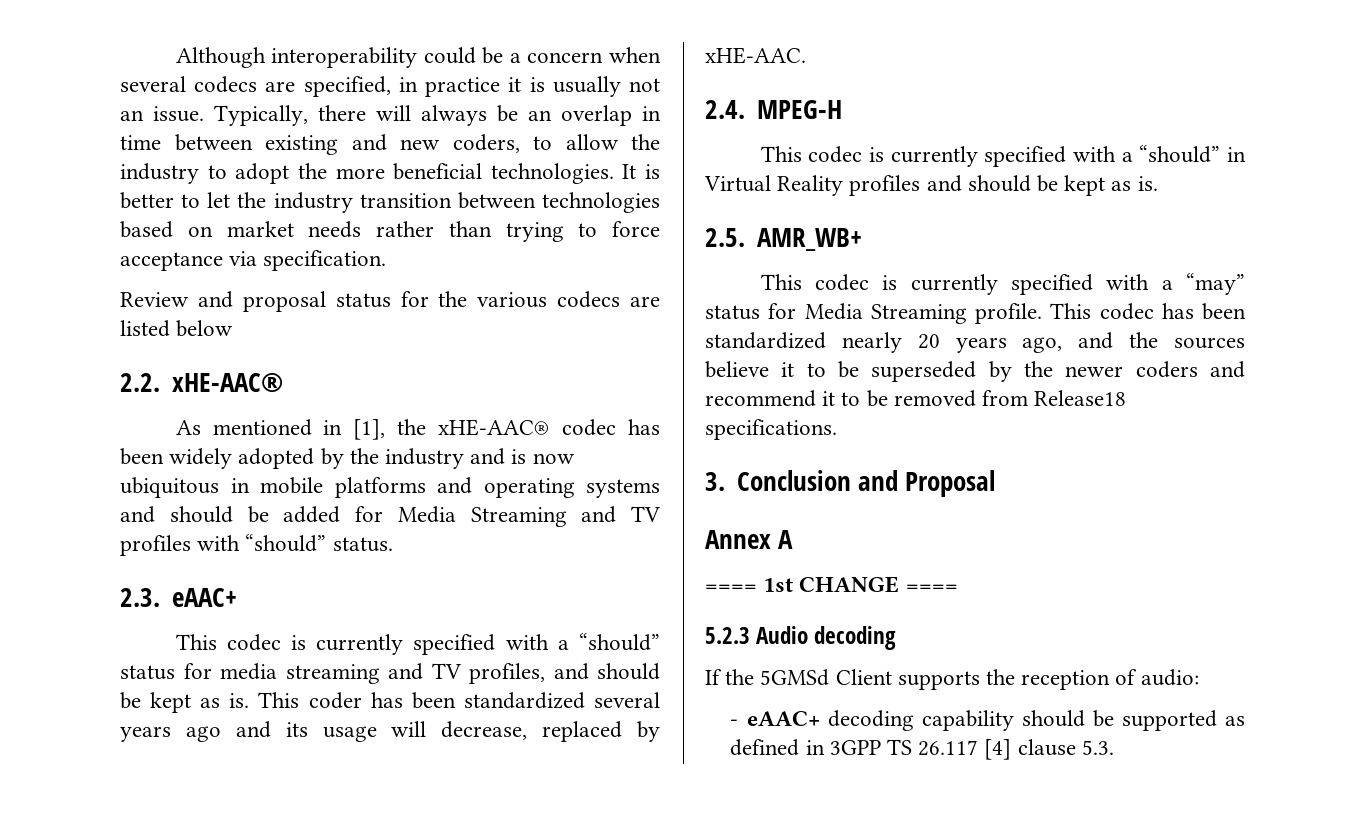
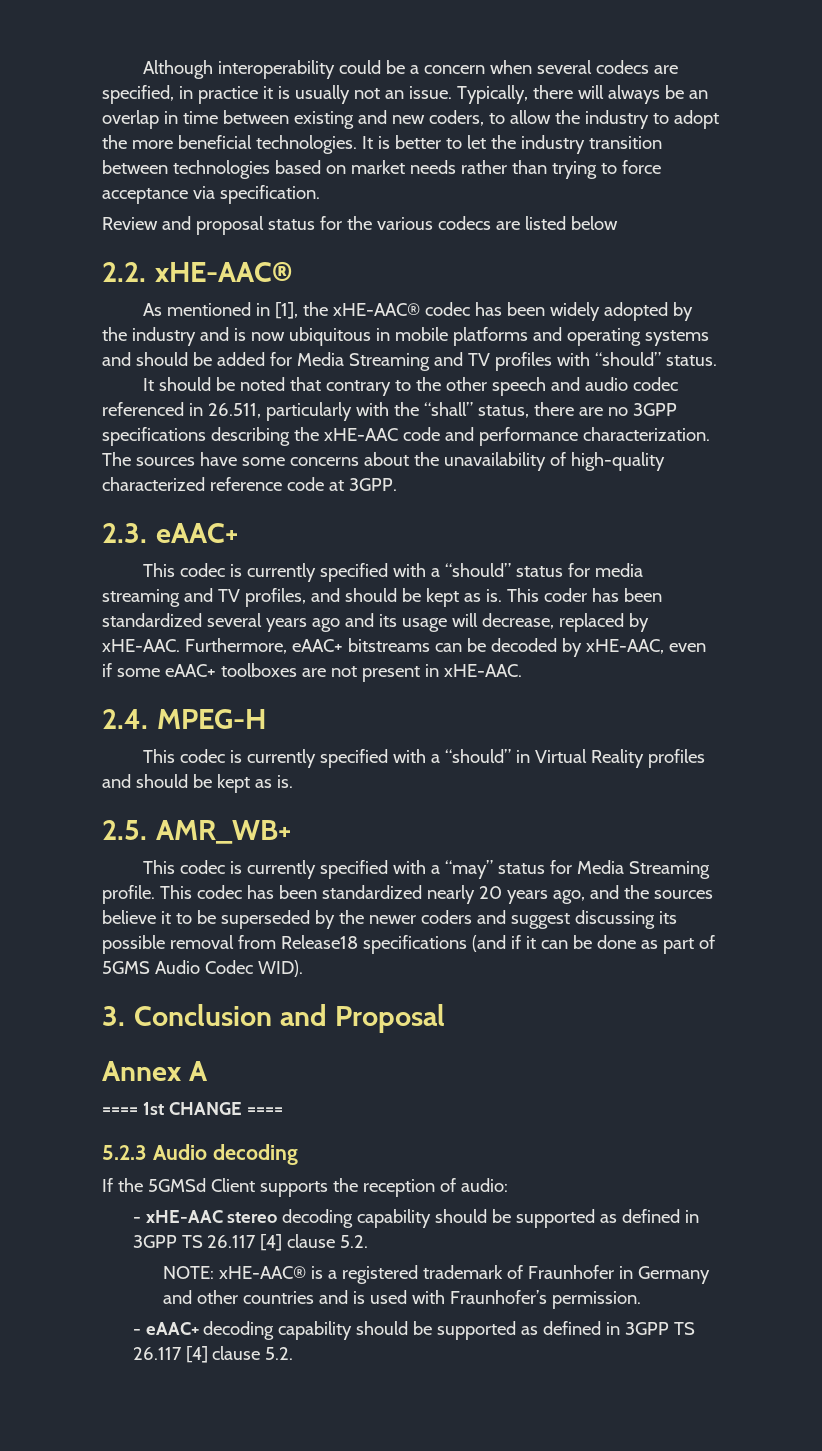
+ It should be noted that contrary to the other speech and audio codec referenced in 26.511, particularly with the “shall” status, there are no 3GPP specifications describing the xHE-AAC code and performance characterization. The sources have some concerns about the unavailability of high-quality characterized reference code at 3GPP.
+ Furthermore, eAAC+ bitstreams can be decoded by xHE-AAC, even if some eAAC+ toolboxes are not present in xHE-AAC.
- This codec has been standardized nearly 20 years ago, and the sources believe it to be superseded by the newer coders and recommend it to be removed from Release18 specifications.
+ This codec has been standardized nearly 20 years ago, and the sources believe it to be superseded by the newer coders and suggest discussing its possible removal from Release18 specifications (and if it can be done as part of 5GMS Audio Codec WID).
+ - xHE-AAC stereo decoding capability should be supported as defined in 3GPP TS 26.117 [4] clause 5.2.
+ NOTE: xHE-AAC® is a registered trademark of Fraunhofer in Germany and other countries and is used with Fraunhofer’s permission.
- - eAAC+ decoding capability should be supported as defined in 3GPP TS 26.117 [4] clause 5.3.
+ - eAAC+ decoding capability should be supported as defined in 3GPP TS 26.117 [4] clause 5.2.

